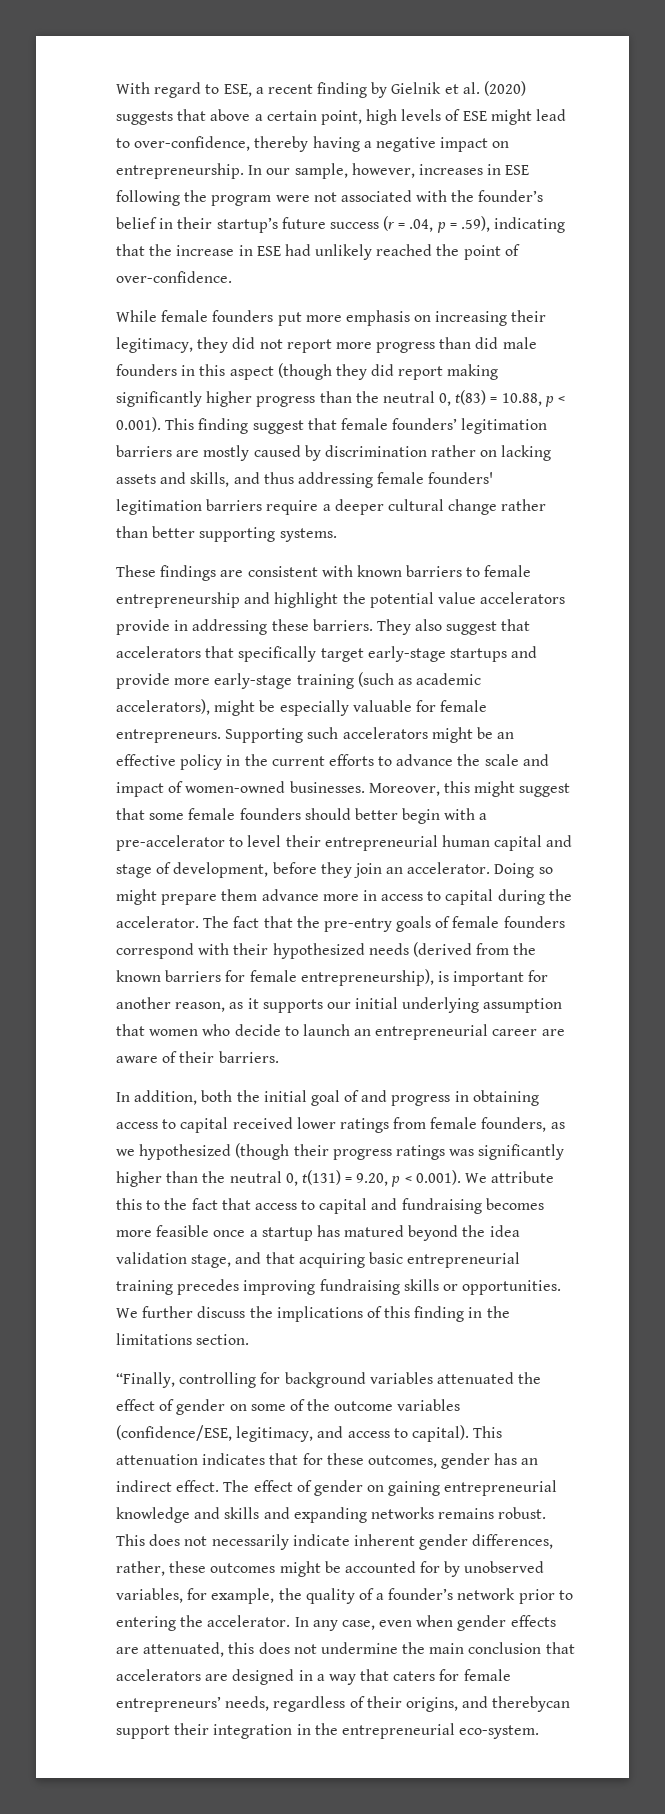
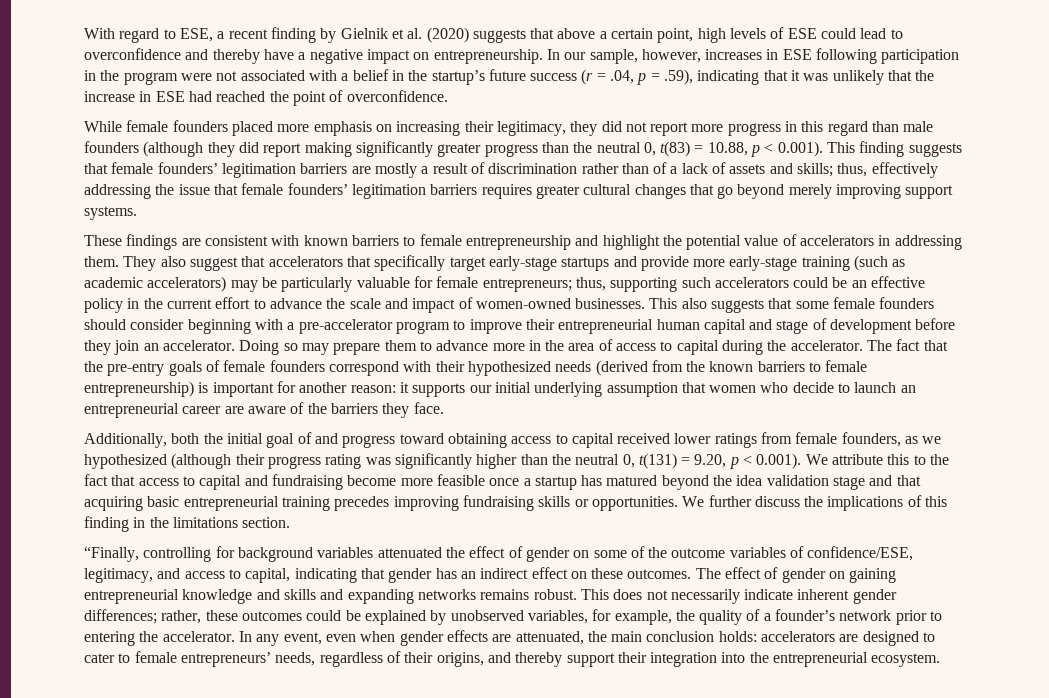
- With regard to ESE, a recent finding by Gielnik et al. (2020) suggests that above a certain point, high levels of ESE might lead to over-confidence, thereby having a negative impact on entrepreneurship.
+ With regard to ESE, a recent finding by Gielnik et al. (2020) suggests that above a certain point, high levels of ESE could lead to overconfidence and thereby have a negative impact on entrepreneurship.
- In our sample, however, increases in ESE following the program were not associated with the founder’s belief in their startup’s future success (r = .04, p = .59), indicating that the increase in ESE had unlikely reached the point of over-confidence.
+ In our sample, however, increases in ESE following participation in the program were not associated with a belief in the startup’s future success (r = .04, p = .59), indicating that it was unlikely that the increase in ESE had reached the point of overconfidence.
- While female founders put more emphasis on increasing their legitimacy, they did not report more progress than did male founders in this aspect (though they did report making significantly higher progress than the neutral 0, t(83) = 10.88, p < 0.001). This finding suggest that female founders’ legitimation barriers are mostly caused by discrimination rather on lacking assets and skills, and thus addressing female founders' legitimation barriers require a deeper cultural change rather than better supporting systems.
+ While female founders placed more emphasis on increasing their legitimacy, they did not report more progress in this regard than male founders (although they did report making significantly greater progress than the neutral 0, t(83) = 10.88, p < 0.001). This finding suggests that female founders’ legitimation barriers are mostly a result of discrimination rather than of a lack of assets and skills; thus, effectively addressing the issue that female founders’ legitimation barriers requires greater cultural changes that go beyond merely improving support systems.
- These findings are consistent with known barriers to female entrepreneurship and highlight the potential value accelerators provide in addressing these barriers.
+ These findings are consistent with known barriers to female entrepreneurship and highlight the potential value of accelerators in addressing them.
- They also suggest that accelerators that specifically target early-stage startups and provide more early-stage training (such as academic accelerators), might be especially valuable for female entrepreneurs. Supporting such accelerators might be an effective policy in the current efforts to advance the scale and impact of women-owned businesses.
+ They also suggest that accelerators that specifically target early-stage startups and provide more early-stage training (such as academic accelerators) may be particularly valuable for female entrepreneurs; thus, supporting such accelerators could be an effective policy in the current effort to advance the scale and impact of women-owned businesses.
- Moreover, this might suggest that some female founders should better begin with a pre-accelerator to level their entrepreneurial human capital and stage of development, before they join an accelerator.
+ This also suggests that some female founders should consider beginning with a pre-accelerator program to improve their entrepreneurial human capital and stage of development before they join an accelerator.
- Doing so might prepare them advance more in access to capital during the accelerator.
+ Doing so may prepare them to advance more in the area of access to capital during the accelerator.
- The fact that the pre-entry goals of female founders correspond with their hypothesized needs (derived from the known barriers for female entrepreneurship), is important for another reason, as it supports our initial underlying assumption that women who decide to launch an entrepreneurial career are aware of their barriers.
- In addition, both the initial goal of and progress in obtaining access to capital received lower ratings from female founders, as we hypothesized (though their progress ratings was significantly higher than the neutral 0, t(131) = 9.20, p < 0.001). We attribute this to the fact that access to capital and fundraising becomes more feasible once a startup has matured beyond the idea validation stage, and that acquiring basic entrepreneurial training precedes improving fundraising skills or opportunities.
+ The fact that the pre-entry goals of female founders correspond with their hypothesized needs (derived from the known barriers to female entrepreneurship) is important for another reason: it supports our initial underlying assumption that women who decide to launch an entrepreneurial career are aware of the barriers they face.
+ Additionally, both the initial goal of and progress toward obtaining access to capital received lower ratings from female founders, as we hypothesized (although their progress rating was significantly higher than the neutral 0, t(131) = 9.20, p < 0.001). We attribute this to the fact that access to capital and fundraising become more feasible once a startup has matured beyond the idea validation stage and that acquiring basic entrepreneurial training precedes improving fundraising skills or opportunities.
- “Finally, controlling for background variables attenuated the effect of gender on some of the outcome variables (confidence/ESE, legitimacy, and access to capital). This attenuation indicates that for these outcomes, gender has an indirect effect.
+ “Finally, controlling for background variables attenuated the effect of gender on some of the outcome variables of confidence/ESE, legitimacy, and access to capital, indicating that gender has an indirect effect on these outcomes.
- This does not necessarily indicate inherent gender differences, rather, these outcomes might be accounted for by unobserved variables, for example, the quality of a founder’s network prior to entering the accelerator.
+ This does not necessarily indicate inherent gender differences; rather, these outcomes could be explained by unobserved variables, for example, the quality of a founder’s network prior to entering the accelerator.
- In any case, even when gender effects are attenuated, this does not undermine the main conclusion that accelerators are designed in a way that caters for female entrepreneurs’ needs, regardless of their origins, and therebycan support their integration in the entrepreneurial eco-system.
+ In any event, even when gender effects are attenuated, the main conclusion holds: accelerators are designed to cater to female entrepreneurs’ needs, regardless of their origins, and thereby support their integration into the entrepreneurial ecosystem.

